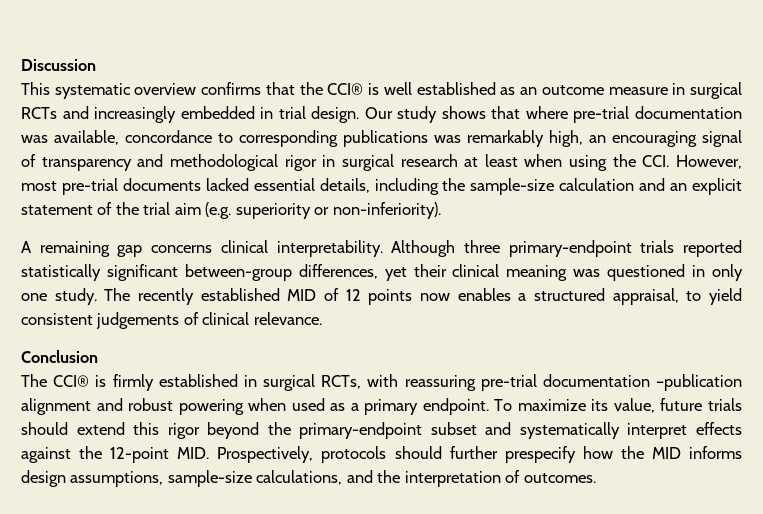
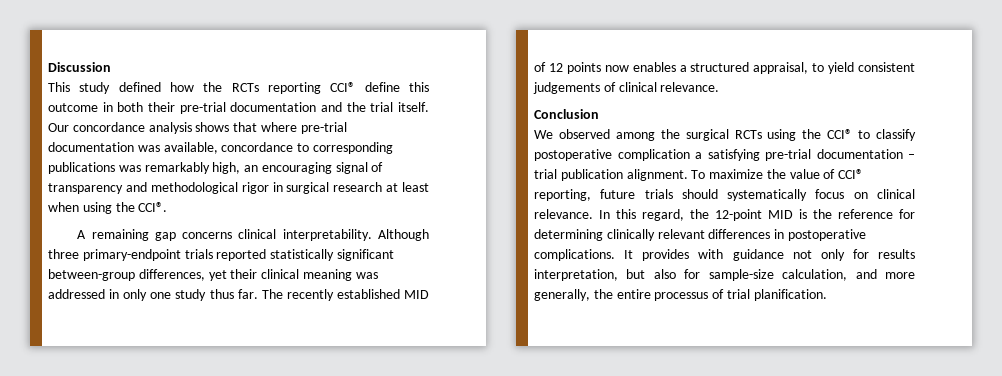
- This systematic overview confirms that the CCI® is well established as an outcome measure in surgical RCTs and increasingly embedded in trial design. Our study shows that where pre-trial documentation was available, concordance to corresponding publications was remarkably high, an encouraging signal of transparency and methodological rigor in surgical research at least when using the CCI. However, most pre-trial documents lacked essential details, including the sample-size calculation and an explicit statement of the trial aim (e.g. superiority or non-inferiority).
+ This study defined how the RCTs reporting CCI® define this outcome in both their pre-trial documentation and the trial itself. Our concordance analysis shows that where pre-trial documentation was available, concordance to corresponding publications was remarkably high, an encouraging signal of transparency and methodological rigor in surgical research at least when using the CCI®.
- Although three primary-endpoint trials reported statistically significant between-group differences, yet their clinical meaning was questioned in only one study.
+ Although three primary-endpoint trials reported statistically significant between-group differences, yet their clinical meaning was addressed in only one study thus far.
- The CCI® is firmly established in surgical RCTs, with reassuring pre-trial documentation –publication alignment and robust powering when used as a primary endpoint. To maximize its value, future trials should extend this rigor beyond the primary-endpoint subset and systematically interpret effects against the 12-point MID. Prospectively, protocols should further prespecify how the MID informs design assumptions, sample-size calculations, and the interpretation of outcomes.
+ We observed among the surgical RCTs using the CCI® to classify postoperative complication a satisfying pre-trial documentation – trial publication alignment. To maximize the value of CCI® reporting, future trials should systematically focus on clinical relevance. In this regard, the 12-point MID is the reference for determining clinically relevant differences in postoperative complications. It provides with guidance not only for results interpretation, but also for sample-size calculation, and more generally, the entire processus of trial planification.

